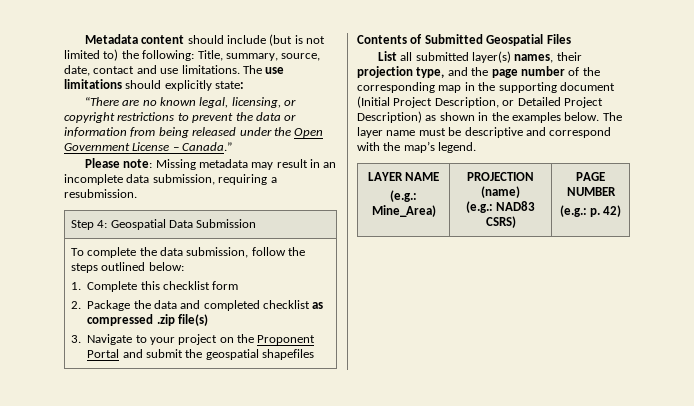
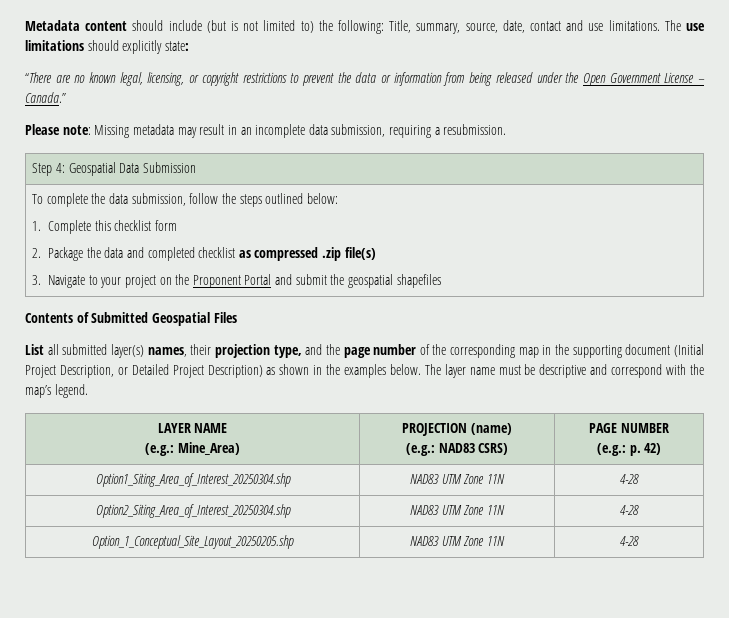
+ Option1_Siting_Area_of_Interest_20250304.shp | NAD83 UTM Zone 11N | 4-28
+ Option2_Siting_Area_of_Interest_20250304.shp | NAD83 UTM Zone 11N | 4-28
+ Option_1_Conceptual_Site_Layout_20250205.shp | NAD83 UTM Zone 11N | 4-28

